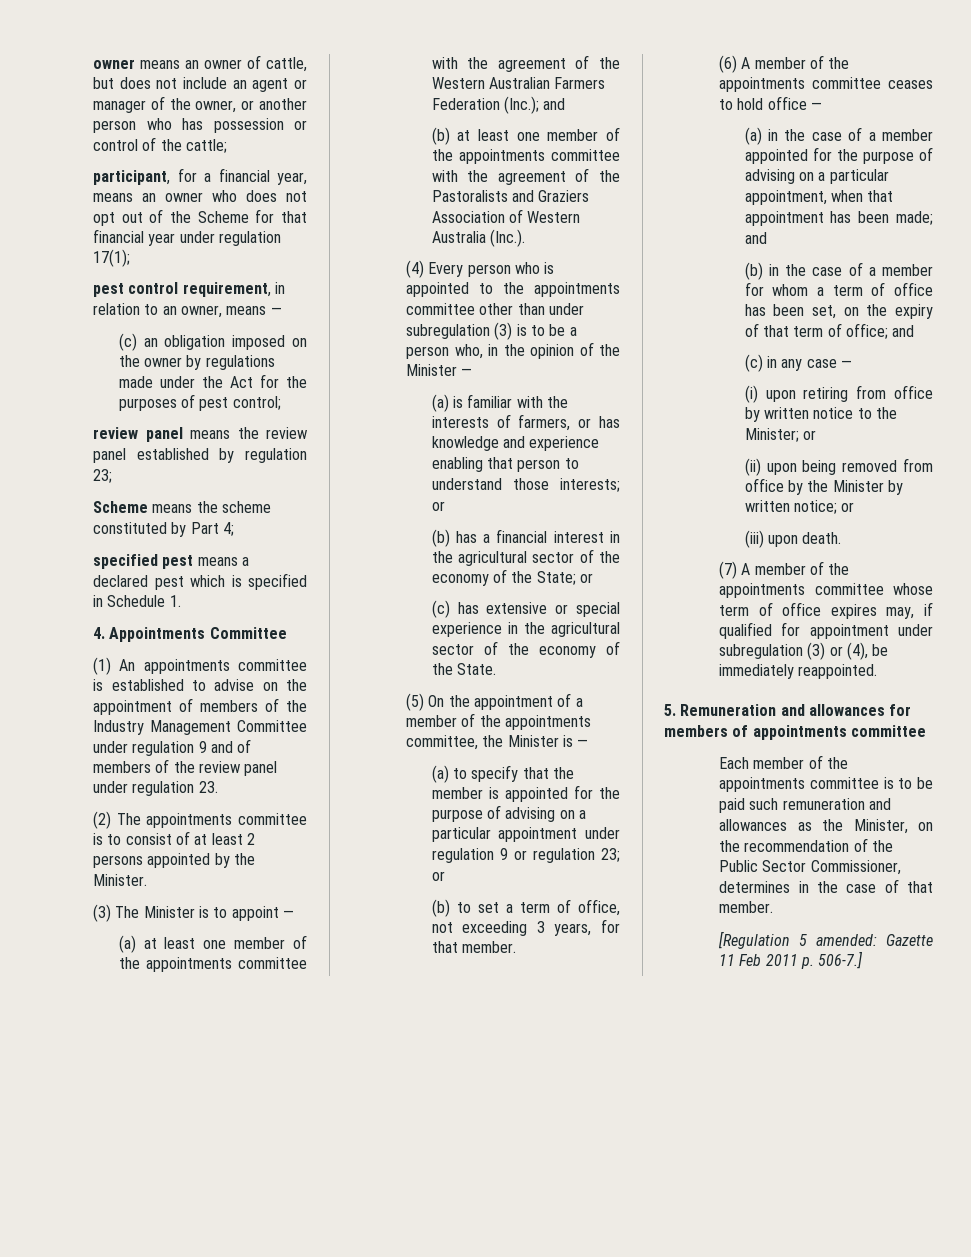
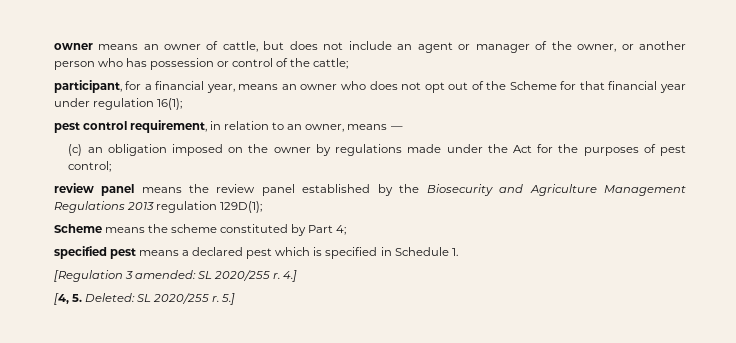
- participant, for a financial year, means an owner who does not opt out of the Scheme for that financial year under regulation 17(1);
+ participant, for a financial year, means an owner who does not opt out of the Scheme for that financial year under regulation 16(1);
- review panel means the review panel established by regulation 23;
+ review panel means the review panel established by the Biosecurity and Agriculture Management Regulations 2013 regulation 129D(1);
- 4. Appointments Committee
- (1) An appointments committee is established to advise on the appointment of members of the Industry Management Committee under regulation 9 and of members of the review panel under regulation 23.
- (2) The appointments committee is to consist of at least 2 persons appointed by the Minister.
- (3) The Minister is to appoint —
- (a) at least one member of the appointments committee with the agreement of the Western Australian Farmers Federation (Inc.); and
- (b) at least one member of the appointments committee with the agreement of the Pastoralists and Graziers Association of Western Australia (Inc.).
- (4) Every person who is appointed to the appointments committee other than under subregulation (3) is to be a person who, in the opinion of the Minister —
- (a) is familiar with the interests of farmers, or has knowledge and experience enabling that person to understand those interests; or
- (b) has a financial interest in the agricultural sector of the economy of the State; or
- (c) has extensive or special experience in the agricultural sector of the economy of the State.
- (5) On the appointment of a member of the appointments committee, the Minister is —
- (a) to specify that the member is appointed for the purpose of advising on a particular appointment under regulation 9 or regulation 23; or
- (b) to set a term of office, not exceeding 3 years, for that member.
- (6) A member of the appointments committee ceases to hold office —
- (a) in the case of a member appointed for the purpose of advising on a particular appointment, when that appointment has been made; and
- (b) in the case of a member for whom a term of office has been set, on the expiry of that term of office; and
- (c) in any case —
- (i) upon retiring from office by written notice to the Minister; or
- (ii) upon being removed from office by the Minister by written notice; or
- (iii) upon death.
- (7) A member of the appointments committee whose term of office expires may, if qualified for appointment under subregulation (3) or (4), be immediately reappointed.
- 5. Remuneration and allowances for members of appointments committee
- Each member of the appointments committee is to be paid such remuneration and allowances as the Minister, on the recommendation of the Public Sector Commissioner, determines in the case of that member.
- [Regulation 5 amended: Gazette 11 Feb 2011 p. 506-7.]
+ [Regulation 3 amended: SL 2020/255 r. 4.]
+ [4, 5. Deleted: SL 2020/255 r. 5.]

